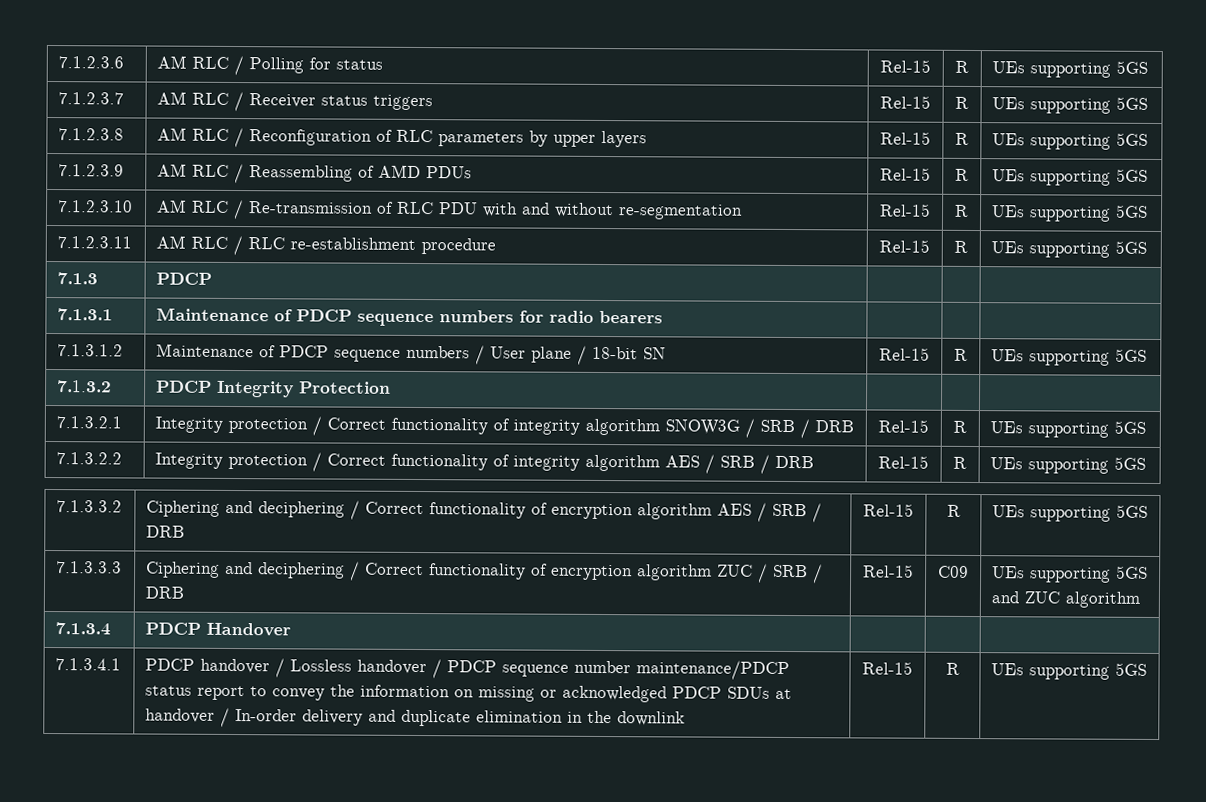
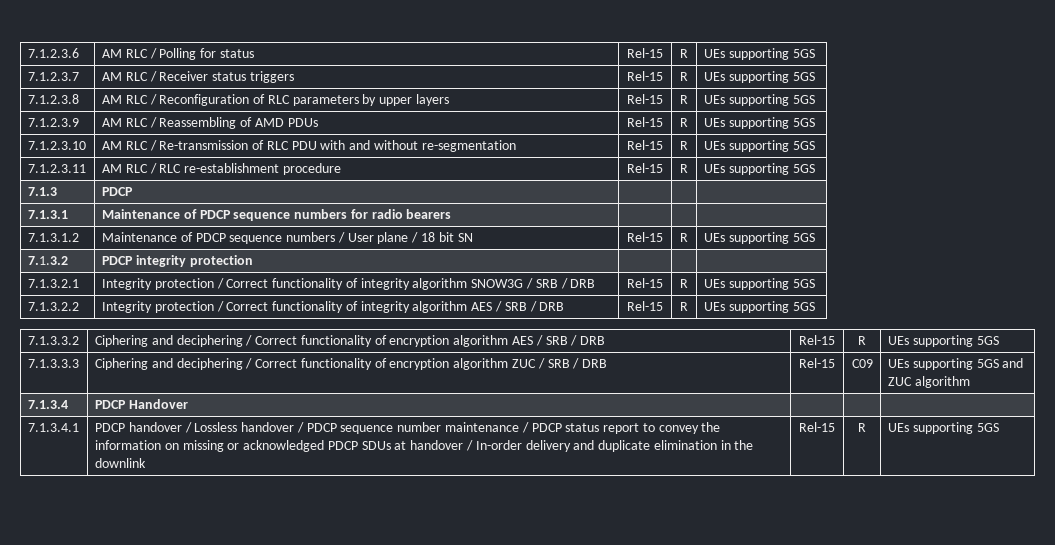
- 7.1.3.1.2 | Maintenance of PDCP sequence numbers / User plane / 18-bit SN | Rel-15 | R | UEs supporting 5GS
+ 7.1.3.1.2 | Maintenance of PDCP sequence numbers / User plane / 18 bit SN | Rel-15 | R | UEs supporting 5GS
- 7.1.3.2 | PDCP Integrity Protection | | |
+ 7.1.3.2 | PDCP integrity protection | | |
- PDCP handover / Lossless handover / PDCP sequence number maintenance/PDCP status report to convey the information on missing or acknowledged PDCP SDUs at handover / In-order delivery and duplicate elimination in the downlink
+ PDCP handover / Lossless handover / PDCP sequence number maintenance / PDCP status report to convey the information on missing or acknowledged PDCP SDUs at handover / In-order delivery and duplicate elimination in the downlink

